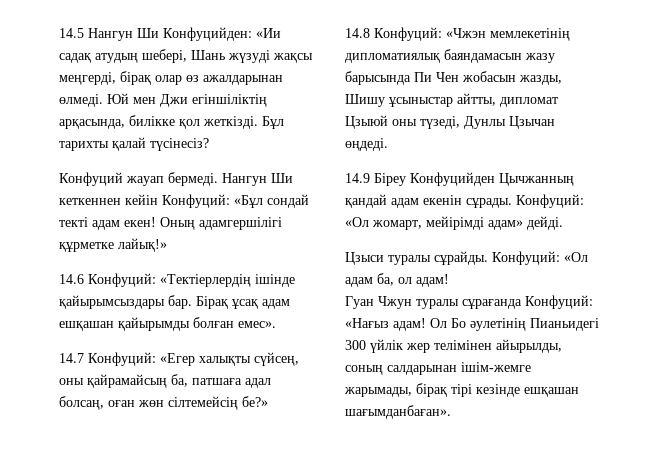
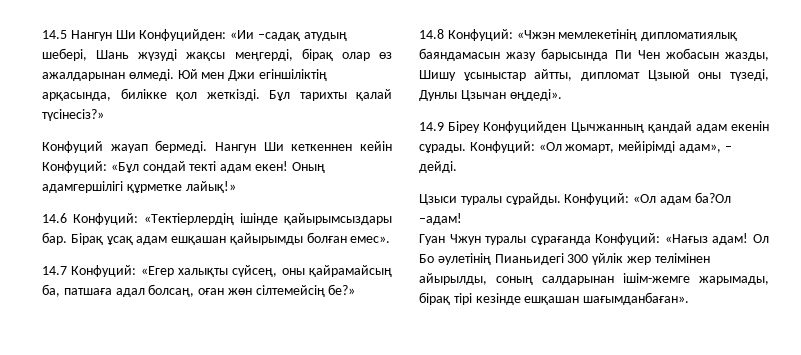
- 14.5 Нангун Ши Конфуцийден: «Ии садақ атудың шебері, Шань жүзуді жақсы меңгерді, бірақ олар өз ажалдарынан өлмеді.
+ 14.5 Нангун Ши Конфуцийден: «Ии –садақ атудың шебері, Шань жүзуді жақсы меңгерді, бірақ олар өз ажалдарынан өлмеді.
- Бұл тарихты қалай түсінесіз?
+ Бұл тарихты қалай түсінесіз?»
- 14.8 Конфуций: «Чжэн мемлекетінің дипломатиялық баяндамасын жазу барысында Пи Чен жобасын жазды, Шишу ұсыныстар айтты, дипломат Цзыюй оны түзеді, Дунлы Цзычан өңдеді.
+ 14.8 Конфуций: «Чжэн мемлекетінің дипломатиялық баяндамасын жазу барысында Пи Чен жобасын жазды, Шишу ұсыныстар айтты, дипломат Цзыюй оны түзеді, Дунлы Цзычан өңдеді».
- Конфуций: «Ол жомарт, мейірімді адам» дейді.
+ Конфуций: «Ол жомарт, мейірімді адам», – дейді.
- Конфуций: «Ол адам ба, ол адам!
+ Конфуций: «Ол адам ба?Ол –адам!

